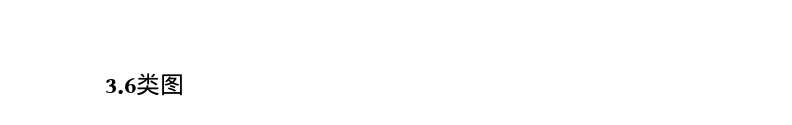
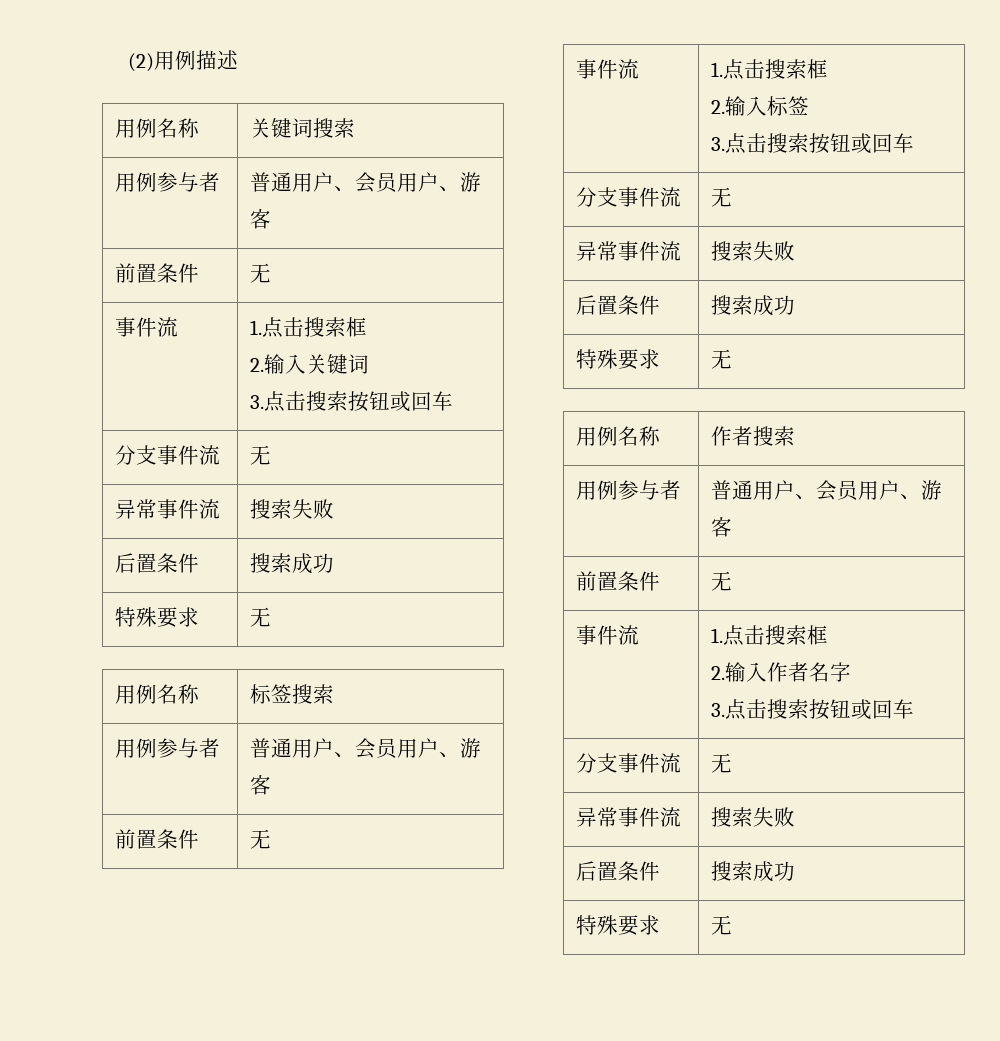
- 3.6类图
+ (2)用例描述
+ 用例名称 | 关键词搜索
+ 用例参与者 | 普通用户、会员用户、游客
+ 前置条件 | 无
+ 事件流 | 1.点击搜索框
+ 2.输入关键词
+ 3.点击搜索按钮或回车
+ 分支事件流 | 无
+ 异常事件流 | 搜索失败
+ 后置条件 | 搜索成功
+ 特殊要求 | 无
+ 用例名称 | 标签搜索
+ 用例参与者 | 普通用户、会员用户、游客
+ 前置条件 | 无
+ 事件流 | 1.点击搜索框
+ 2.输入标签
+ 3.点击搜索按钮或回车
+ 分支事件流 | 无
+ 异常事件流 | 搜索失败
+ 后置条件 | 搜索成功
+ 特殊要求 | 无
+ 用例名称 | 作者搜索
+ 用例参与者 | 普通用户、会员用户、游客
+ 前置条件 | 无
+ 事件流 | 1.点击搜索框
+ 2.输入作者名字
+ 3.点击搜索按钮或回车
+ 分支事件流 | 无
+ 异常事件流 | 搜索失败
+ 后置条件 | 搜索成功
+ 特殊要求 | 无

